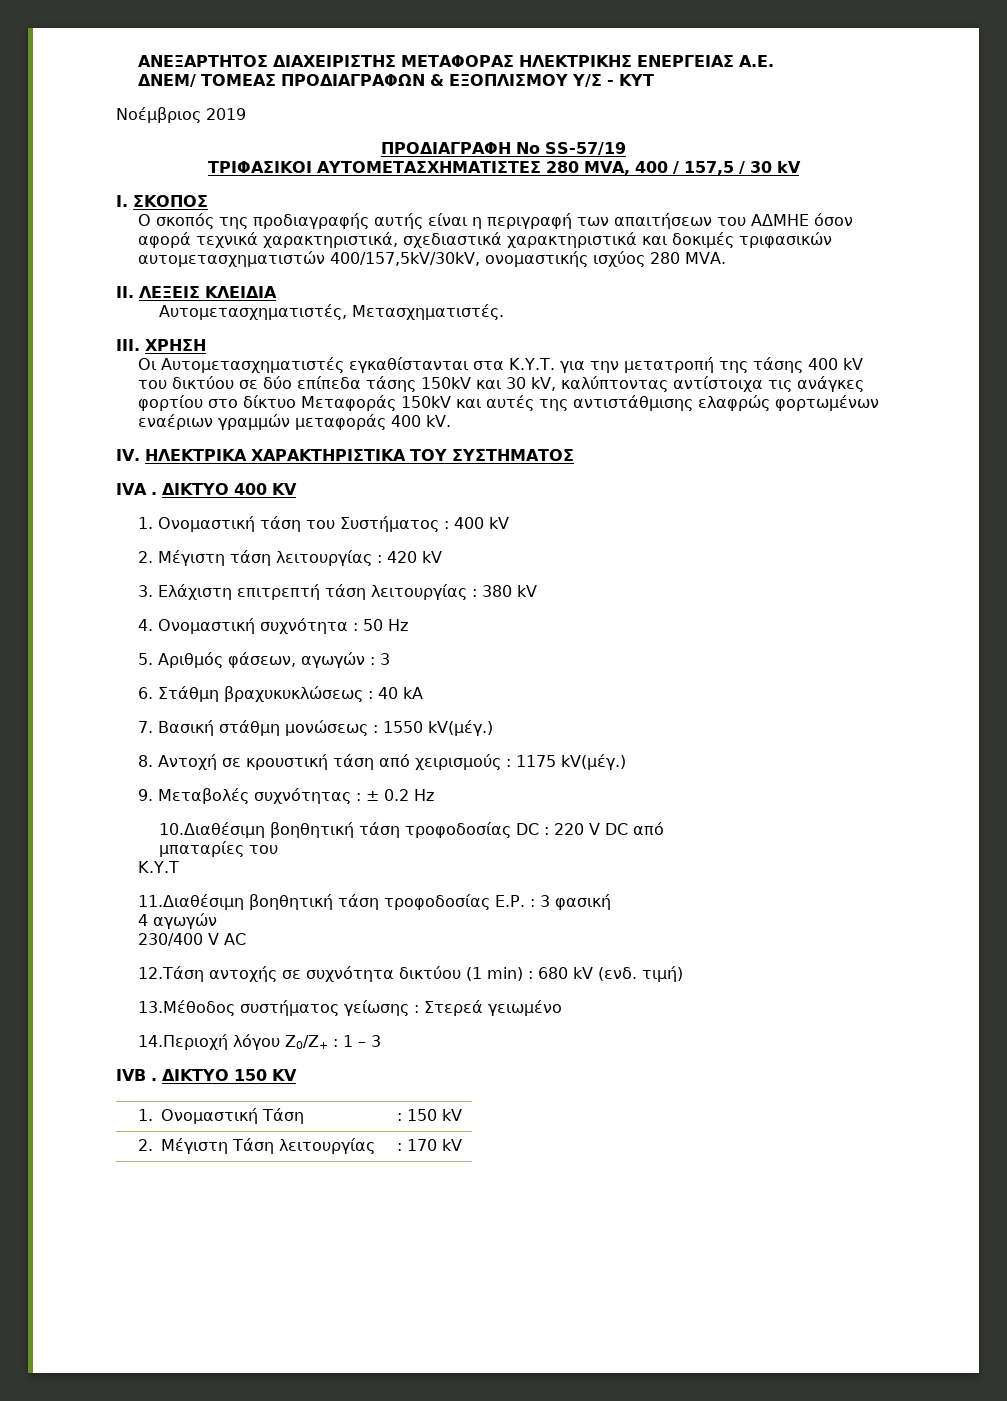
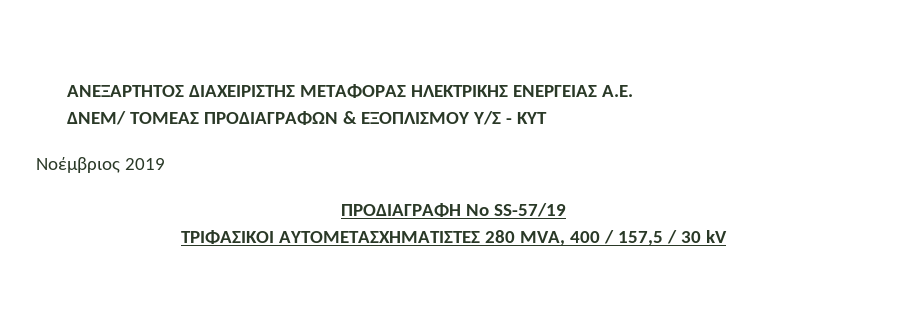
- I. ΣΚΟΠΟΣ
- Ο σκοπός της προδιαγραφής αυτής είναι η περιγραφή των απαιτήσεων του ΑΔΜΗΕ όσον αφορά τεχνικά χαρακτηριστικά, σχεδιαστικά χαρακτηριστικά και δοκιμές τριφασικών αυτομετασχηματιστών 400/157,5kV/30kV, ονομαστικής ισχύος 280 MVA.
- II. ΛΕΞΕΙΣ ΚΛΕΙΔΙΑ
- Αυτομετασχηματιστές, Μετασχηματιστές.
- III. ΧΡΗΣΗ
- Οι Αυτομετασχηματιστές εγκαθίστανται στα Κ.Υ.Τ. για την μετατροπή της τάσης 400 kV του δικτύου σε δύο επίπεδα τάσης 150kV και 30 kV, καλύπτοντας αντίστοιχα τις ανάγκες φορτίου στο δίκτυο Μεταφοράς 150kV και αυτές της αντιστάθμισης ελαφρώς φορτωμένων εναέριων γραμμών μεταφοράς 400 kV.
- ΙV. ΗΛΕΚΤΡΙΚΑ ΧΑΡΑΚΤΗΡΙΣΤΙΚΑ ΤΟΥ ΣΥΣΤΗΜΑΤΟΣ
- ΙVA . ΔΙΚΤΥΟ 400 KV
- 1. Oνομαστική τάση του Συστήματος : 400 kV
- 2. Μέγιστη τάση λειτουργίας : 420 kV
- 3. Ελάχιστη επιτρεπτή τάση λειτουργίας : 380 kV
- 4. Ονομαστική συχνότητα : 50 Hz
- 5. Αριθμός φάσεων, αγωγών : 3
- 6. Στάθμη βραχυκυκλώσεως : 40 kA
- 7. Βασική στάθμη μονώσεως : 1550 kV(μέγ.)
- 8. Αντοχή σε κρουστική τάση από χειρισμούς : 1175 kV(μέγ.)
- 9. Μεταβολές συχνότητας : ± 0.2 Hz
- 10.Διαθέσιμη βοηθητική τάση τροφοδοσίας DC : 220 V DC από
- μπαταρίες του
- Κ.Υ.Τ
- 11.Διαθέσιμη βοηθητική τάση τροφοδοσίας Ε.Ρ. : 3 φασική
- 4 αγωγών
- 230/400 V AC
- 12.Τάση αντοχής σε συχνότητα δικτύου (1 min) : 680 kV (ενδ. τιμή)
- 13.Μέθοδος συστήματος γείωσης : Στερεά γειωμένο
- 14.Περιοχή λόγου Z0/Z+ : 1 – 3
- ΙVB . ΔΙΚΤΥΟ 150 KV
- 1. Ονομαστική Τάση | : 150 kV
- 2. Μέγιστη Τάση λειτουργίας | : 170 kV

